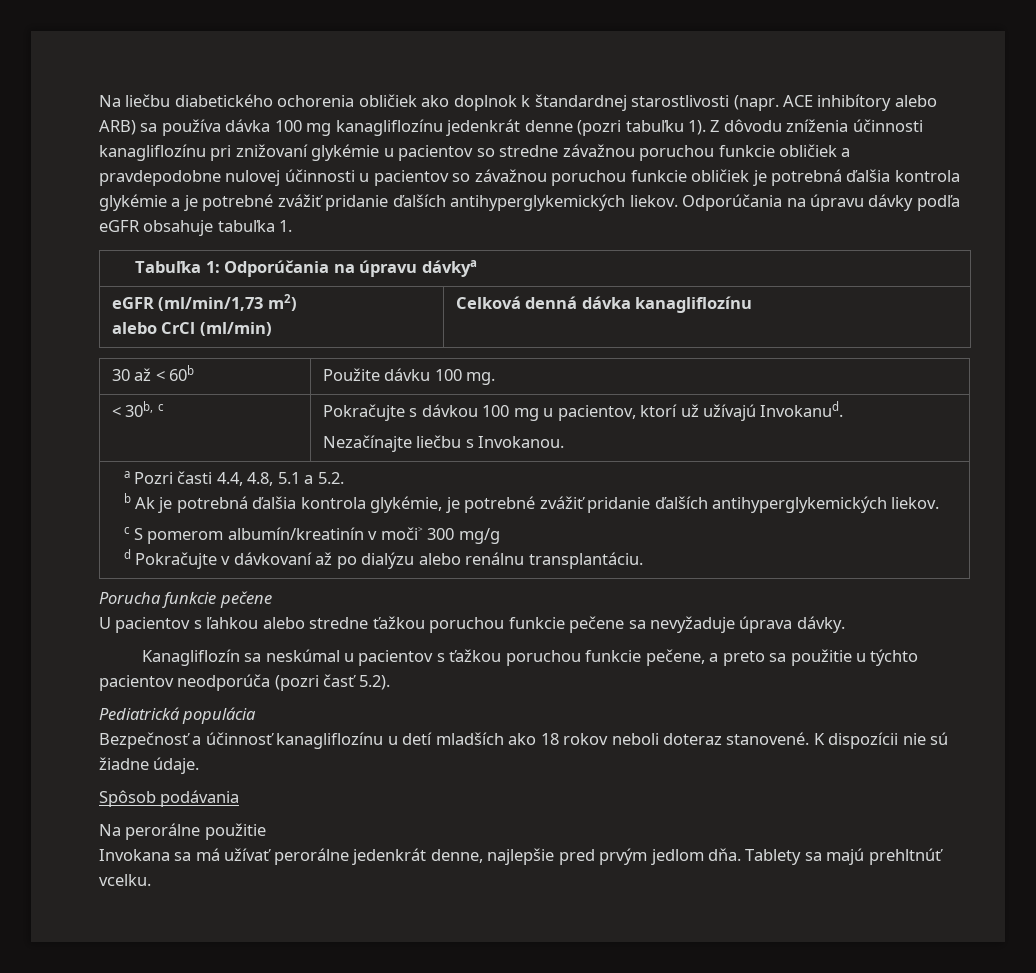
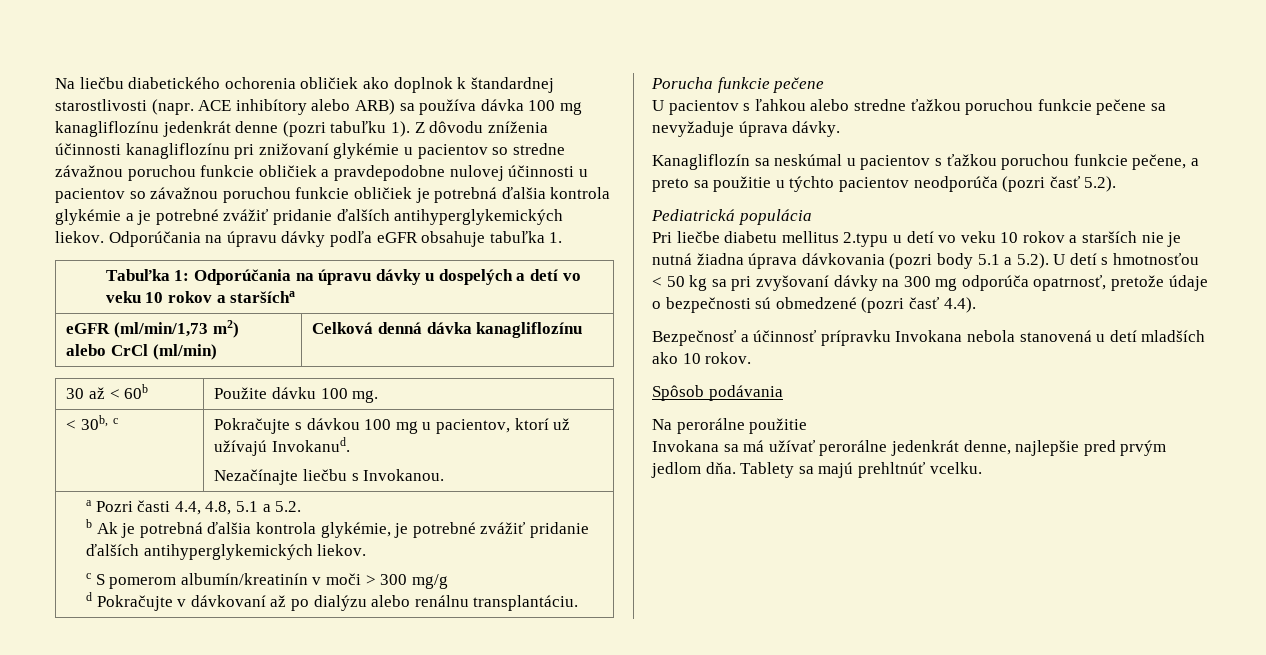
- Tabuľka 1: Odporúčania na úpravu dávkya
+ Tabuľka 1: Odporúčania na úpravu dávky u dospelých a detí vo veku 10 rokov a staršícha
- c S pomerom albumín/kreatinín v moči˃ 300 mg/g
+ c S pomerom albumín/kreatinín v moči ˃ 300 mg/g
- Bezpečnosť a účinnosť kanagliflozínu u detí mladších ako 18 rokov neboli doteraz stanovené. K dispozícii nie sú žiadne údaje.
+ Pri liečbe diabetu mellitus 2.typu u detí vo veku 10 rokov a starších nie je nutná žiadna úprava dávkovania (pozri body 5.1 a 5.2). U detí s hmotnosťou < 50 kg sa pri zvyšovaní dávky na 300 mg odporúča opatrnosť, pretože údaje o bezpečnosti sú obmedzené (pozri časť 4.4).
+ Bezpečnosť a účinnosť prípravku Invokana nebola stanovená u detí mladších ako 10 rokov.

